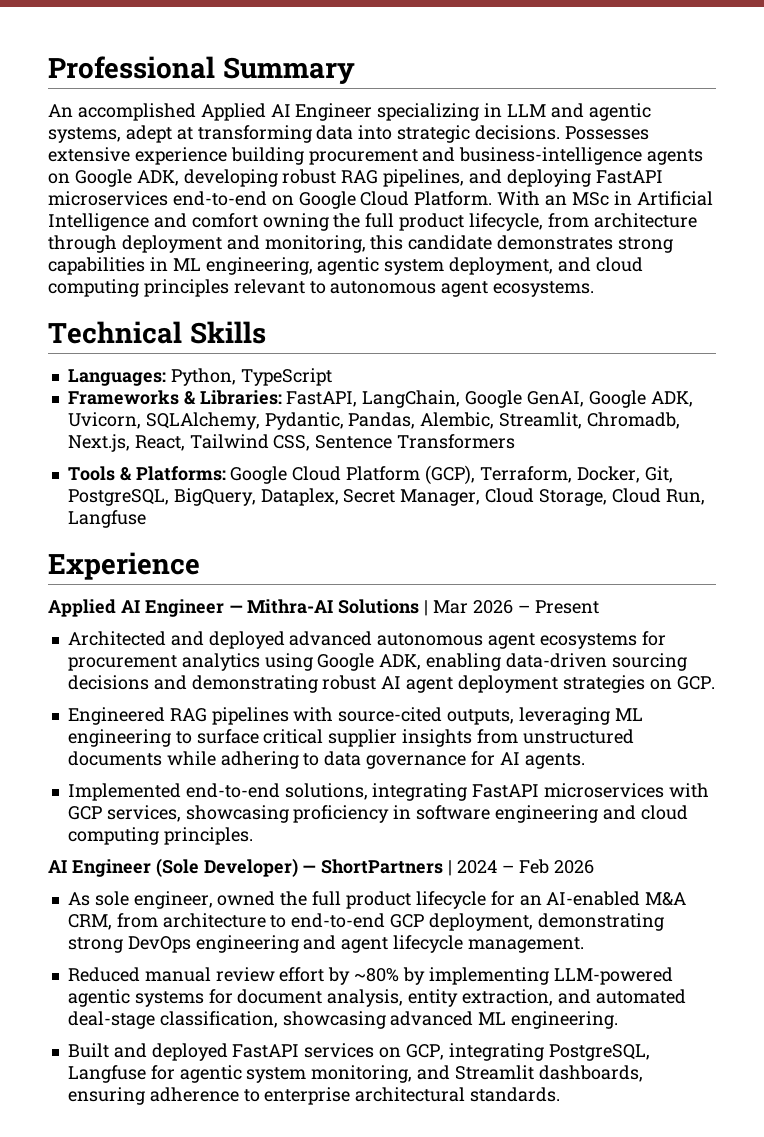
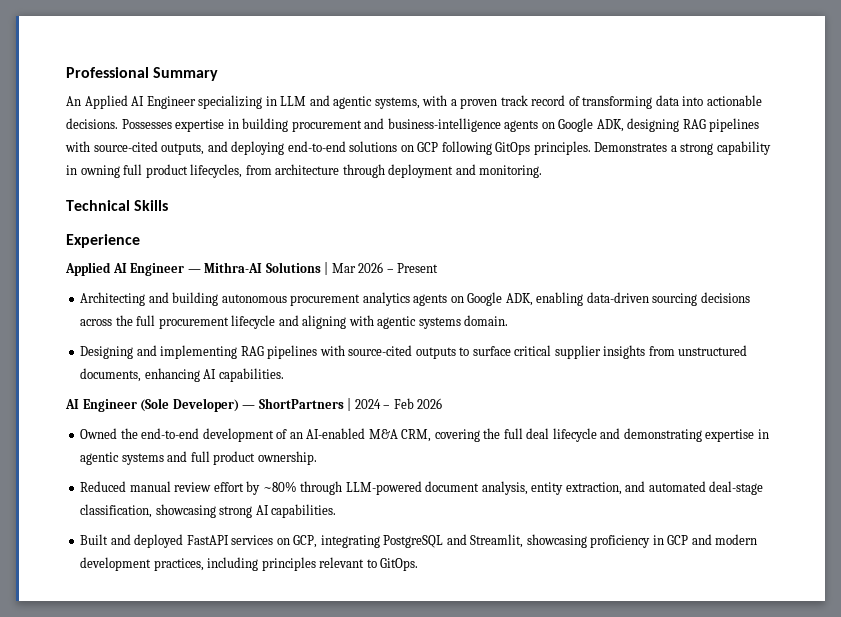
- An accomplished Applied AI Engineer specializing in LLM and agentic systems, adept at transforming data into strategic decisions.
+ An Applied AI Engineer specializing in LLM and agentic systems, with a proven track record of transforming data into actionable decisions.
- Possesses extensive experience building procurement and business-intelligence agents on Google ADK, developing robust RAG pipelines, and deploying FastAPI microservices end-to-end on Google Cloud Platform. With an MSc in Artificial Intelligence and comfort owning the full product lifecycle, from architecture through deployment and monitoring, this candidate demonstrates strong capabilities in ML engineering, agentic system deployment, and cloud computing principles relevant to autonomous agent ecosystems.
+ Possesses expertise in building procurement and business-intelligence agents on Google ADK, designing RAG pipelines with source-cited outputs, and deploying end-to-end solutions on GCP following GitOps principles. Demonstrates a strong capability in owning full product lifecycles, from architecture through deployment and monitoring.
  Technical Skills
- Languages: Python, TypeScript
- Frameworks & Libraries: FastAPI, LangChain, Google GenAI, Google ADK, Uvicorn, SQLAlchemy, Pydantic, Pandas, Alembic, Streamlit, Chromadb, Next.js, React, Tailwind CSS, Sentence Transformers
- Tools & Platforms: Google Cloud Platform (GCP), Terraform, Docker, Git, PostgreSQL, BigQuery, Dataplex, Secret Manager, Cloud Storage, Cloud Run, Langfuse
- Architected and deployed advanced autonomous agent ecosystems for procurement analytics using Google ADK, enabling data-driven sourcing decisions and demonstrating robust AI agent deployment strategies on GCP.
- Engineered RAG pipelines with source-cited outputs, leveraging ML engineering to surface critical supplier insights from unstructured documents while adhering to data governance for AI agents.
- Implemented end-to-end solutions, integrating FastAPI microservices with GCP services, showcasing proficiency in software engineering and cloud computing principles.
+ Architecting and building autonomous procurement analytics agents on Google ADK, enabling data-driven sourcing decisions across the full procurement lifecycle and aligning with agentic systems domain.
+ Designing and implementing RAG pipelines with source-cited outputs to surface critical supplier insights from unstructured documents, enhancing AI capabilities.
- As sole engineer, owned the full product lifecycle for an AI-enabled M&A CRM, from architecture to end-to-end GCP deployment, demonstrating strong DevOps engineering and agent lifecycle management.
+ Owned the end-to-end development of an AI-enabled M&A CRM, covering the full deal lifecycle and demonstrating expertise in agentic systems and full product ownership.
- Reduced manual review effort by ~80% by implementing LLM-powered agentic systems for document analysis, entity extraction, and automated deal-stage classification, showcasing advanced ML engineering.
+ Reduced manual review effort by ~80% through LLM-powered document analysis, entity extraction, and automated deal-stage classification, showcasing strong AI capabilities.
- Built and deployed FastAPI services on GCP, integrating PostgreSQL, Langfuse for agentic system monitoring, and Streamlit dashboards, ensuring adherence to enterprise architectural standards.
+ Built and deployed FastAPI services on GCP, integrating PostgreSQL and Streamlit, showcasing proficiency in GCP and modern development practices, including principles relevant to GitOps.

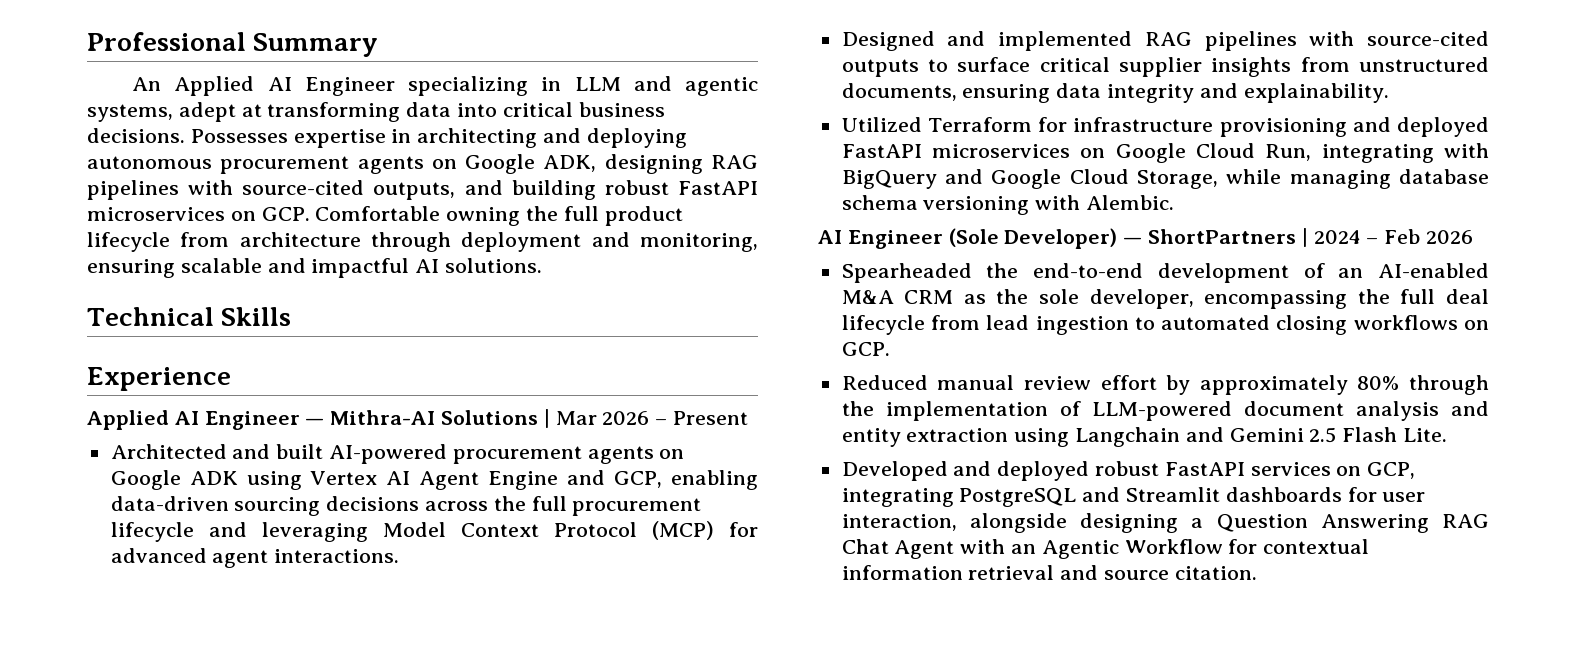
- An Applied AI Engineer specializing in LLM and agentic systems, with a proven track record of transforming data into actionable decisions.
+ An Applied AI Engineer specializing in LLM and agentic systems, adept at transforming data into critical business decisions.
- Possesses expertise in building procurement and business-intelligence agents on Google ADK, designing RAG pipelines with source-cited outputs, and deploying end-to-end solutions on GCP following GitOps principles. Demonstrates a strong capability in owning full product lifecycles, from architecture through deployment and monitoring.
+ Possesses expertise in architecting and deploying autonomous procurement agents on Google ADK, designing RAG pipelines with source-cited outputs, and building robust FastAPI microservices on GCP. Comfortable owning the full product lifecycle from architecture through deployment and monitoring, ensuring scalable and impactful AI solutions.
- Architecting and building autonomous procurement analytics agents on Google ADK, enabling data-driven sourcing decisions across the full procurement lifecycle and aligning with agentic systems domain.
- Designing and implementing RAG pipelines with source-cited outputs to surface critical supplier insights from unstructured documents, enhancing AI capabilities.
+ Architected and built AI-powered procurement agents on Google ADK using Vertex AI Agent Engine and GCP, enabling data-driven sourcing decisions across the full procurement lifecycle and leveraging Model Context Protocol (MCP) for advanced agent interactions.
+ Designed and implemented RAG pipelines with source-cited outputs to surface critical supplier insights from unstructured documents, ensuring data integrity and explainability.
+ Utilized Terraform for infrastructure provisioning and deployed FastAPI microservices on Google Cloud Run, integrating with BigQuery and Google Cloud Storage, while managing database schema versioning with Alembic.
- Owned the end-to-end development of an AI-enabled M&A CRM, covering the full deal lifecycle and demonstrating expertise in agentic systems and full product ownership.
+ Spearheaded the end-to-end development of an AI-enabled M&A CRM as the sole developer, encompassing the full deal lifecycle from lead ingestion to automated closing workflows on GCP.
- Reduced manual review effort by ~80% through LLM-powered document analysis, entity extraction, and automated deal-stage classification, showcasing strong AI capabilities.
- Built and deployed FastAPI services on GCP, integrating PostgreSQL and Streamlit, showcasing proficiency in GCP and modern development practices, including principles relevant to GitOps.
+ Reduced manual review effort by approximately 80% through the implementation of LLM-powered document analysis and entity extraction using Langchain and Gemini 2.5 Flash Lite.
+ Developed and deployed robust FastAPI services on GCP, integrating PostgreSQL and Streamlit dashboards for user interaction, alongside designing a Question Answering RAG Chat Agent with an Agentic Workflow for contextual information retrieval and source citation.

